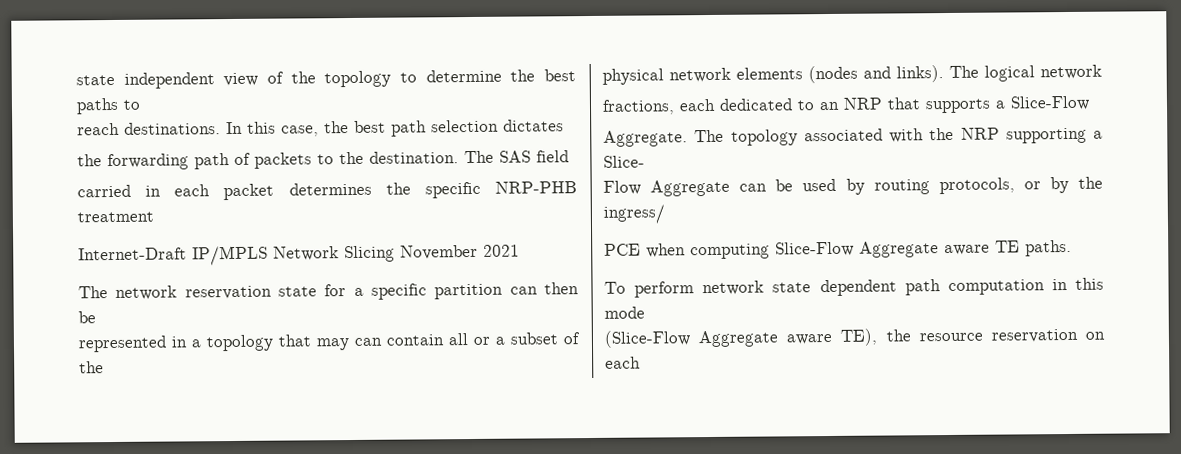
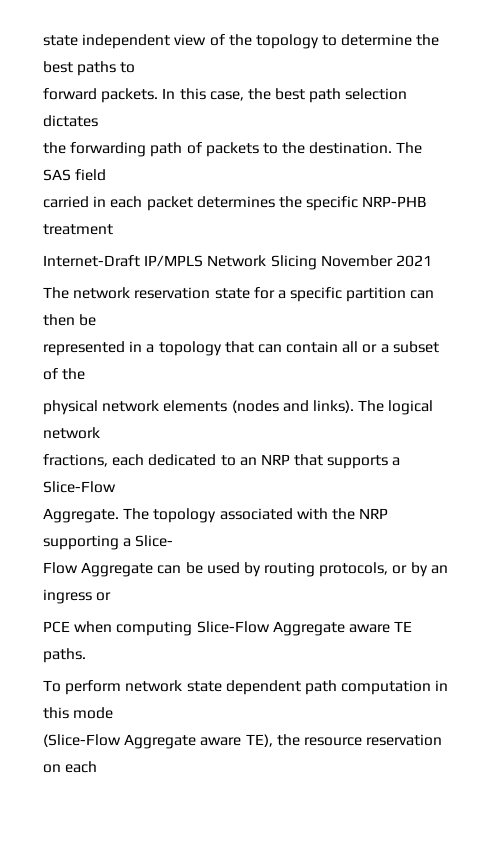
- reach destinations.
+ forward packets.
- represented in a topology that may can contain all or a subset of the
+ represented in a topology that can contain all or a subset of the
- Flow Aggregate can be used by routing protocols, or by the ingress/
+ Flow Aggregate can be used by routing protocols, or by an ingress or

